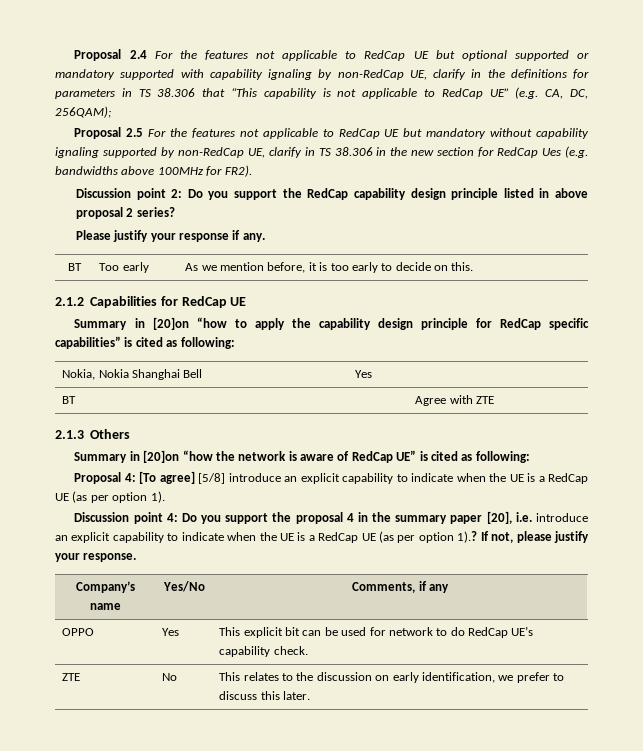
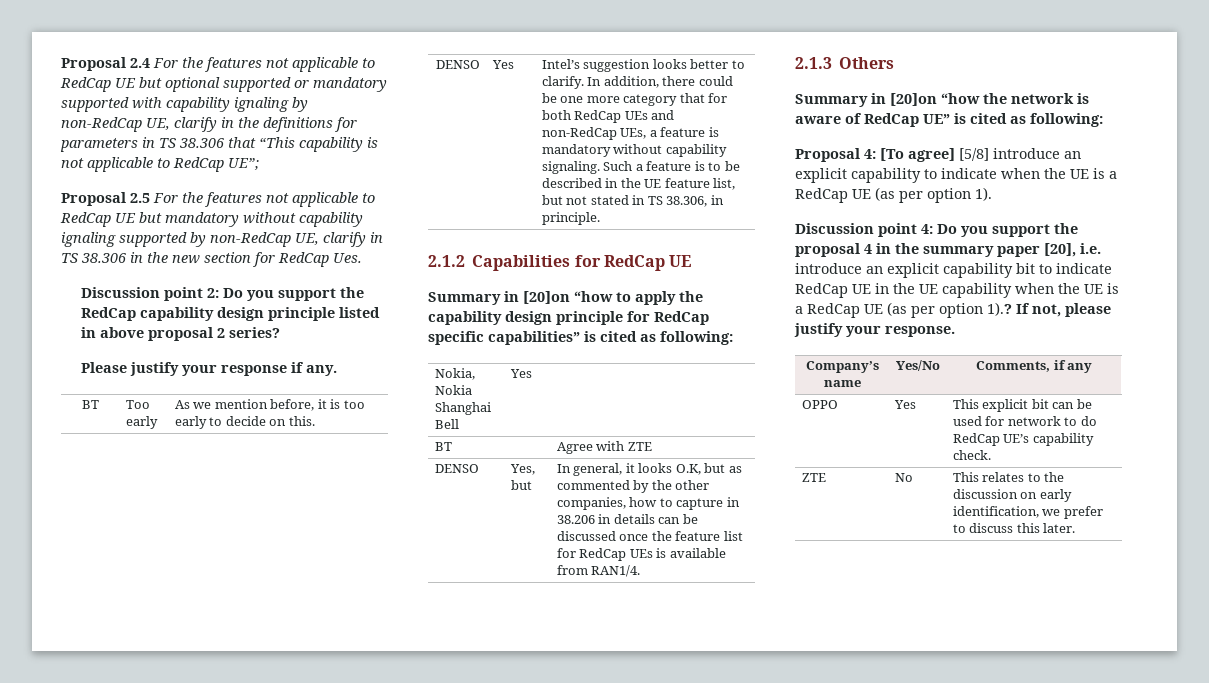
- Proposal 2.4 For the features not applicable to RedCap UE but optional supported or mandatory supported with capability ignaling by non-RedCap UE, clarify in the definitions for parameters in TS 38.306 that “This capability is not applicable to RedCap UE” (e.g. CA, DC, 256QAM);
+ Proposal 2.4 For the features not applicable to RedCap UE but optional supported or mandatory supported with capability ignaling by non-RedCap UE, clarify in the definitions for parameters in TS 38.306 that “This capability is not applicable to RedCap UE”;
- Proposal 2.5 For the features not applicable to RedCap UE but mandatory without capability ignaling supported by non-RedCap UE, clarify in TS 38.306 in the new section for RedCap Ues (e.g. bandwidths above 100MHz for FR2).
+ Proposal 2.5 For the features not applicable to RedCap UE but mandatory without capability ignaling supported by non-RedCap UE, clarify in TS 38.306 in the new section for RedCap Ues.
+ DENSO | Yes | Intel’s suggestion looks better to clarify. In addition, there could be one more category that for both RedCap UEs and non-RedCap UEs, a feature is mandatory without capability signaling. Such a feature is to be described in the UE feature list, but not stated in TS 38.306, in principle.
+ DENSO | Yes, but | In general, it looks O.K, but as commented by the other companies, how to capture in 38.206 in details can be discussed once the feature list for RedCap UEs is available from RAN1/4.
- Discussion point 4: Do you support the proposal 4 in the summary paper [20], i.e. introduce an explicit capability to indicate when the UE is a RedCap UE (as per option 1).?
+ Discussion point 4: Do you support the proposal 4 in the summary paper [20], i.e. introduce an explicit capability bit to indicate RedCap UE in the UE capability when the UE is a RedCap UE (as per option 1).?

